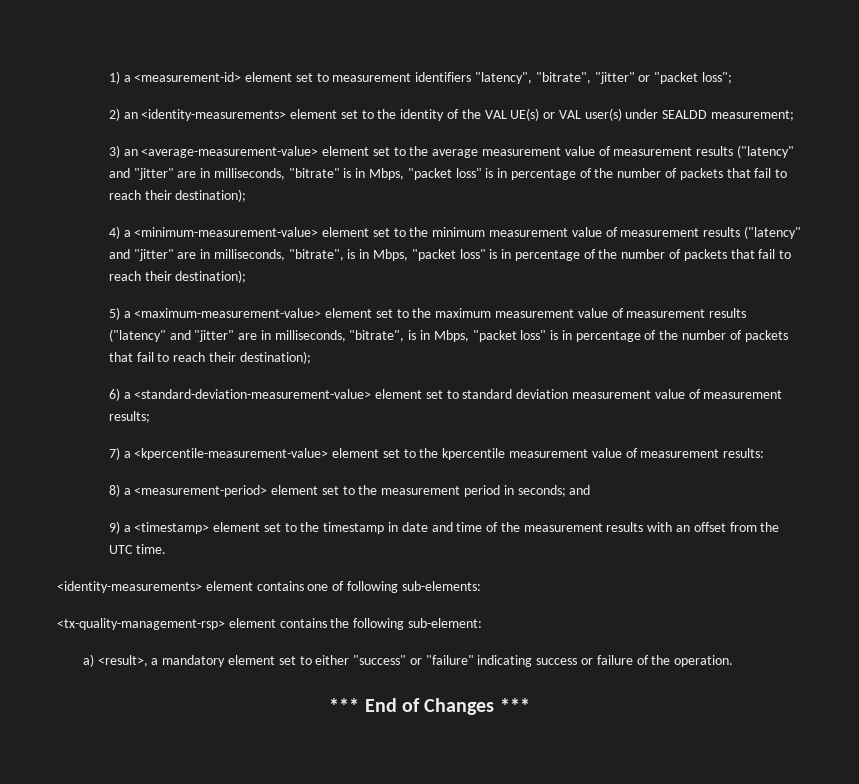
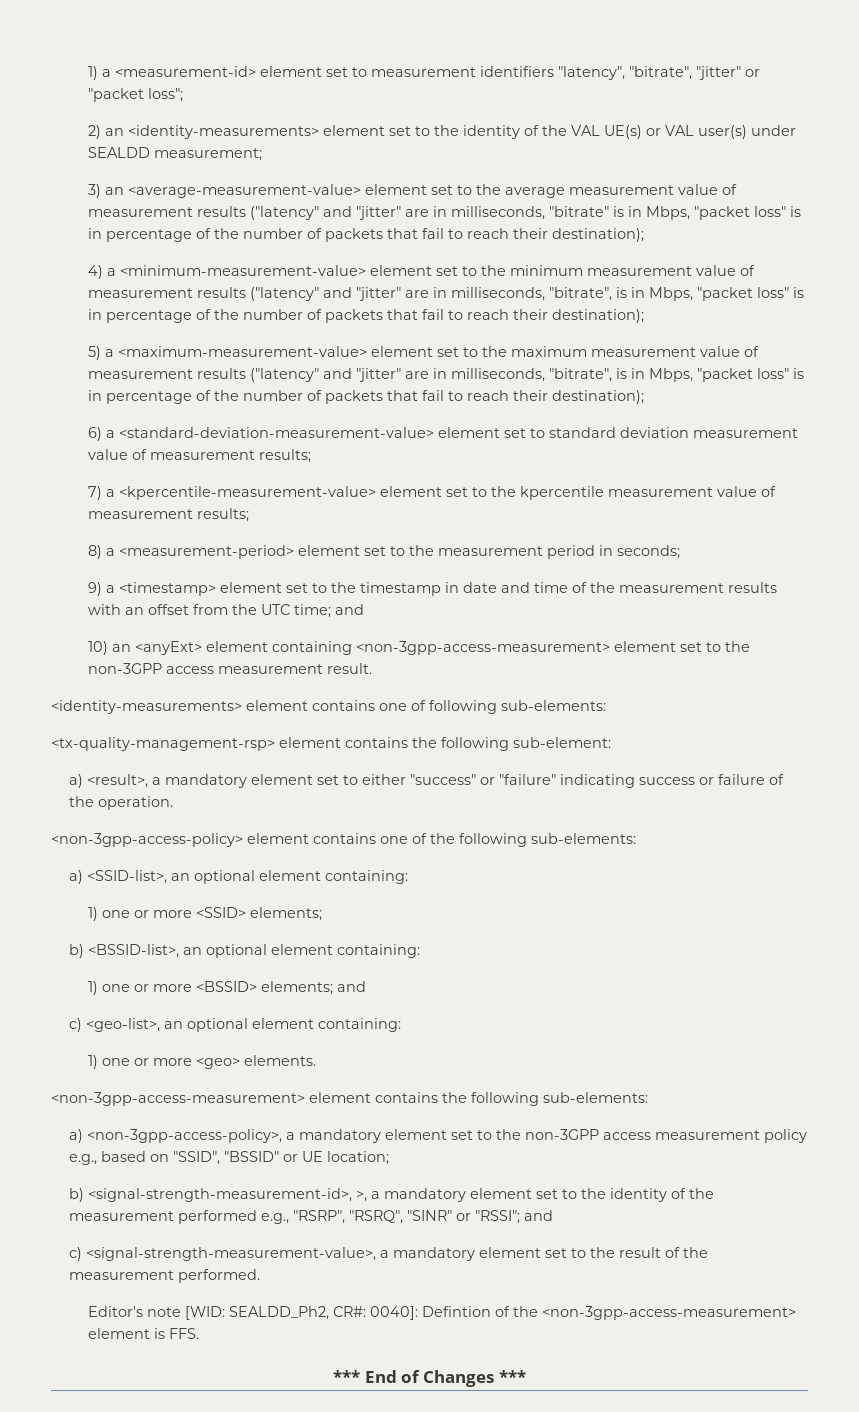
- 7) a <kpercentile-measurement-value> element set to the kpercentile measurement value of measurement results:
+ 7) a <kpercentile-measurement-value> element set to the kpercentile measurement value of measurement results;
- 8) a <measurement-period> element set to the measurement period in seconds; and
+ 8) a <measurement-period> element set to the measurement period in seconds;
- 9) a <timestamp> element set to the timestamp in date and time of the measurement results with an offset from the UTC time.
+ 9) a <timestamp> element set to the timestamp in date and time of the measurement results with an offset from the UTC time; and
+ 10) an <anyExt> element containing <non-3gpp-access-measurement> element set to the non-3GPP access measurement result.
+ <non-3gpp-access-policy> element contains one of the following sub-elements:
+ a) <SSID-list>, an optional element containing:
+ 1) one or more <SSID> elements;
+ b) <BSSID-list>, an optional element containing:
+ 1) one or more <BSSID> elements; and
+ c) <geo-list>, an optional element containing:
+ 1) one or more <geo> elements.
+ <non-3gpp-access-measurement> element contains the following sub-elements:
+ a) <non-3gpp-access-policy>, a mandatory element set to the non-3GPP access measurement policy e.g., based on "SSID", "BSSID" or UE location;
+ b) <signal-strength-measurement-id>, >, a mandatory element set to the identity of the measurement performed e.g., "RSRP", "RSRQ", "SINR" or "RSSI"; and
+ c) <signal-strength-measurement-value>, a mandatory element set to the result of the measurement performed.
+ Editor's note [WID: SEALDD_Ph2, CR#: 0040]: Defintion of the <non-3gpp-access-measurement> element is FFS.

